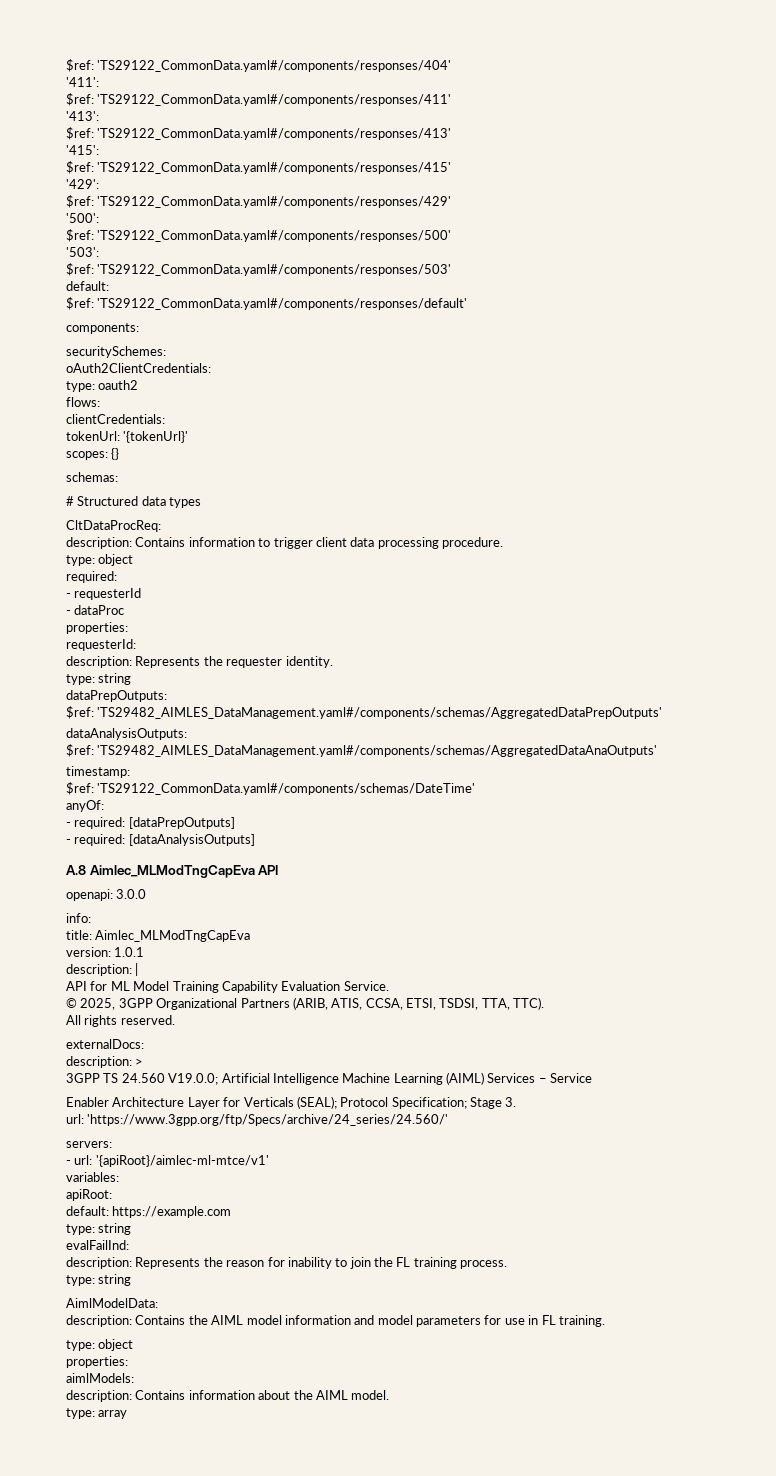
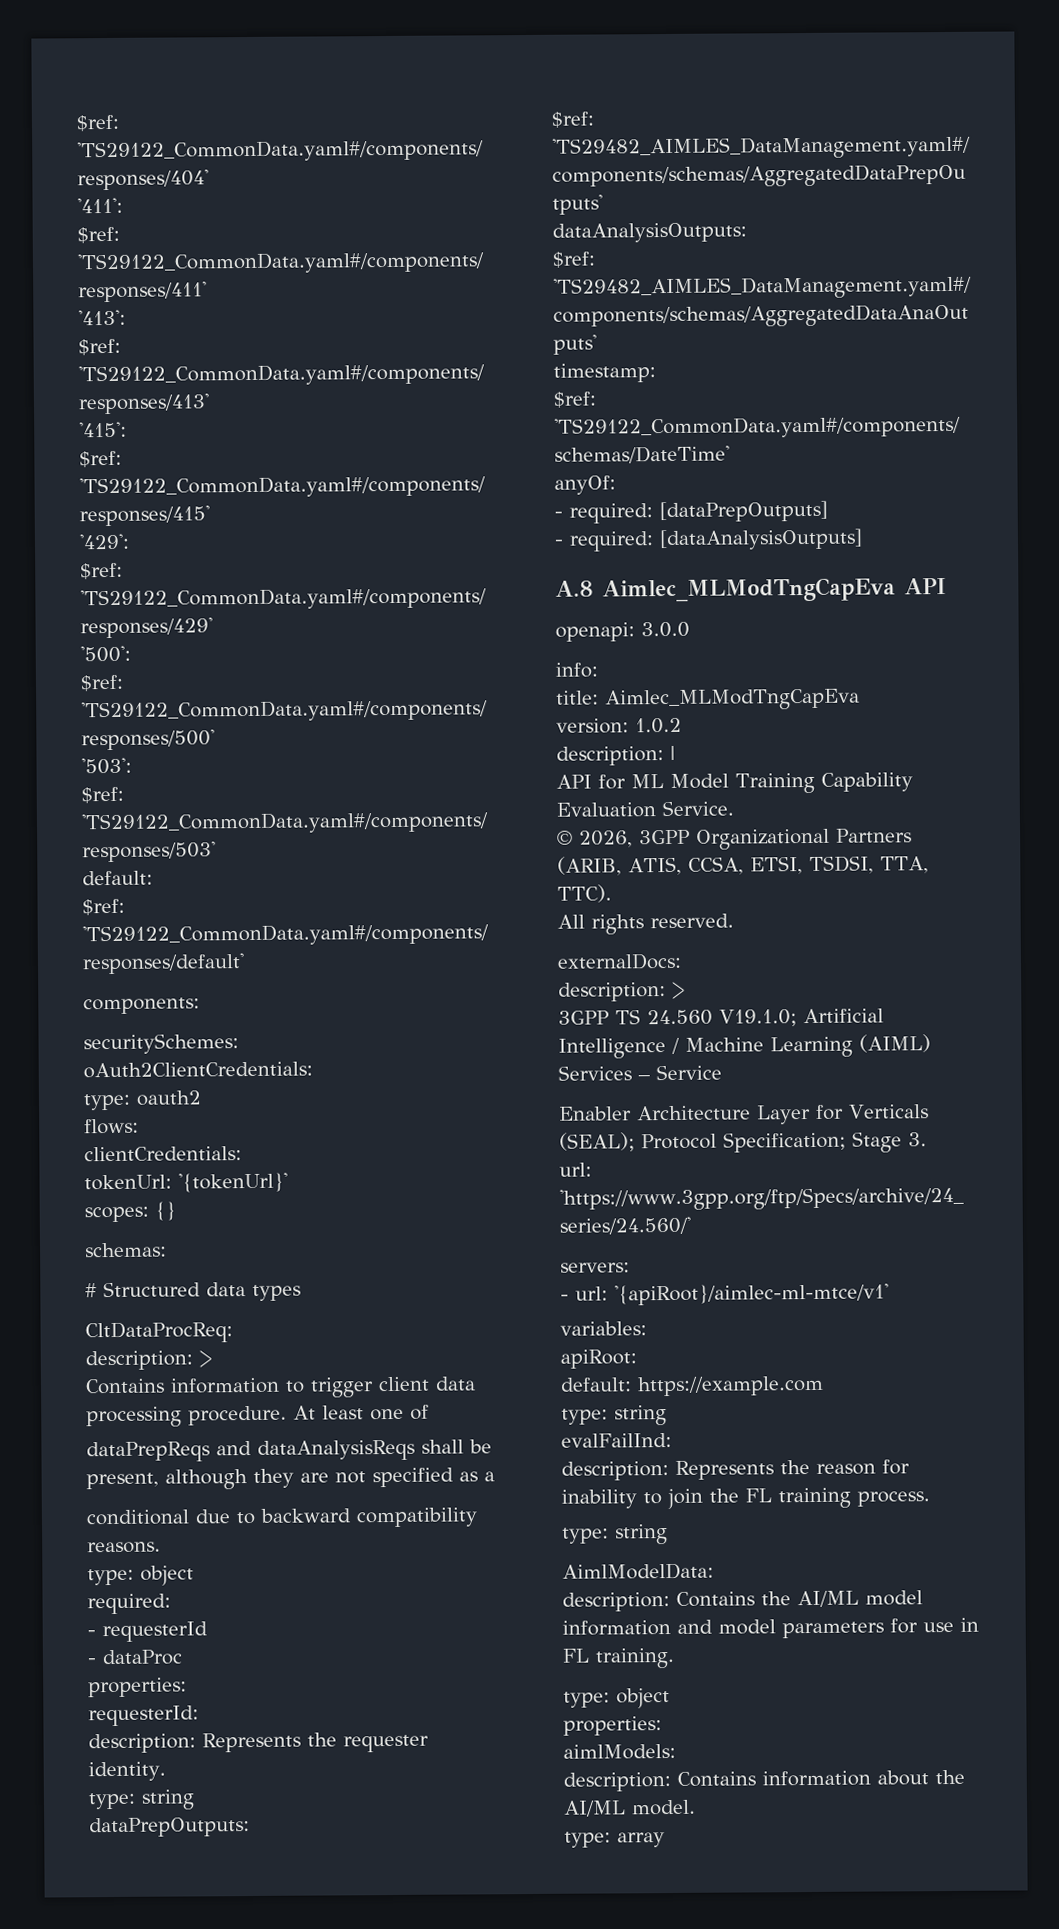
  CltDataProcReq:
- description: Contains information to trigger client data processing procedure.
+ description: >
+ Contains information to trigger client data processing procedure. At least one of
+ dataPrepReqs and dataAnalysisReqs shall be present, although they are not specified as a
+ conditional due to backward compatibility reasons.
- version: 1.0.1
+ version: 1.0.2
- © 2025, 3GPP Organizational Partners (ARIB, ATIS, CCSA, ETSI, TSDSI, TTA, TTC).
+ © 2026, 3GPP Organizational Partners (ARIB, ATIS, CCSA, ETSI, TSDSI, TTA, TTC).
- 3GPP TS 24.560 V19.0.0; Artificial Intelligence Machine Learning (AIML) Services – Service
+ 3GPP TS 24.560 V19.1.0; Artificial Intelligence / Machine Learning (AIML) Services – Service
- description: Contains the AIML model information and model parameters for use in FL training.
+ description: Contains the AI/ML model information and model parameters for use in FL training.
- description: Contains information about the AIML model.
+ description: Contains information about the AI/ML model.

